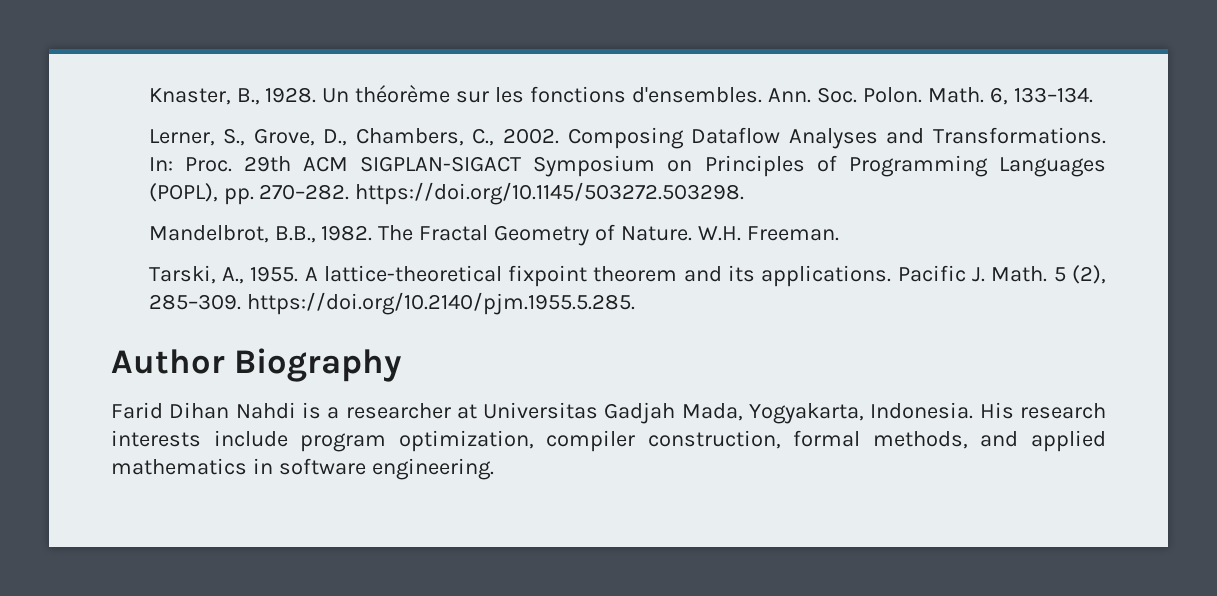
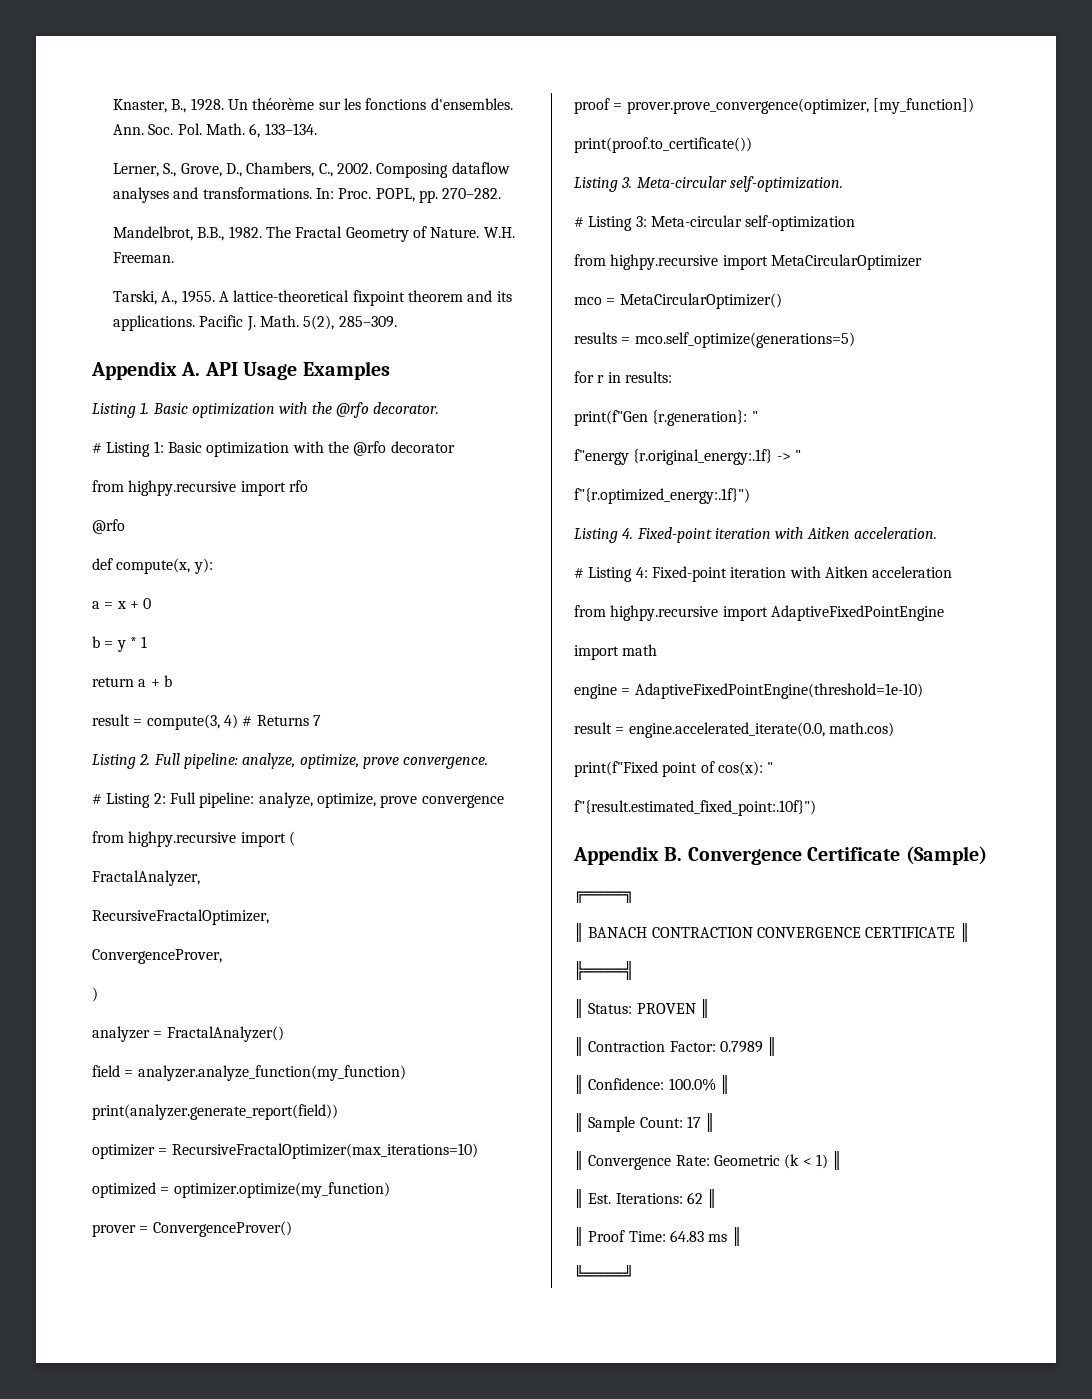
- Ann. Soc. Polon. Math.
+ Ann. Soc. Pol. Math.
- Composing Dataflow Analyses and Transformations. In: Proc. 29th ACM SIGPLAN-SIGACT Symposium on Principles of Programming Languages (POPL), pp. 270–282. https://doi.org/10.1145/503272.503298.
+ Composing dataflow analyses and transformations. In: Proc. POPL, pp. 270–282.
- 5 (2), 285–309. https://doi.org/10.2140/pjm.1955.5.285.
- Author Biography
- Farid Dihan Nahdi is a researcher at Universitas Gadjah Mada, Yogyakarta, Indonesia. His research interests include program optimization, compiler construction, formal methods, and applied mathematics in software engineering.
+ 5(2), 285–309.
+ Appendix A. API Usage Examples
+ Listing 1. Basic optimization with the @rfo decorator.
+ # Listing 1: Basic optimization with the @rfo decorator
+ from highpy.recursive import rfo
+ @rfo
+ def compute(x, y):
+ a = x + 0
+ b = y * 1
+ return a + b
+ result = compute(3, 4) # Returns 7
+ Listing 2. Full pipeline: analyze, optimize, prove convergence.
+ # Listing 2: Full pipeline: analyze, optimize, prove convergence
+ from highpy.recursive import (
+ FractalAnalyzer,
+ RecursiveFractalOptimizer,
+ ConvergenceProver,
+ )
+ analyzer = FractalAnalyzer()
+ field = analyzer.analyze_function(my_function)
+ print(analyzer.generate_report(field))
+ optimizer = RecursiveFractalOptimizer(max_iterations=10)
+ optimized = optimizer.optimize(my_function)
+ prover = ConvergenceProver()
+ proof = prover.prove_convergence(optimizer, [my_function])
+ print(proof.to_certificate())
+ Listing 3. Meta-circular self-optimization.
+ # Listing 3: Meta-circular self-optimization
+ from highpy.recursive import MetaCircularOptimizer
+ mco = MetaCircularOptimizer()
+ results = mco.self_optimize(generations=5)
+ for r in results:
+ print(f"Gen {r.generation}: "
+ f"energy {r.original_energy:.1f} -> "
+ f"{r.optimized_energy:.1f}")
+ Listing 4. Fixed-point iteration with Aitken acceleration.
+ # Listing 4: Fixed-point iteration with Aitken acceleration
+ from highpy.recursive import AdaptiveFixedPointEngine
+ import math
+ engine = AdaptiveFixedPointEngine(threshold=1e-10)
+ result = engine.accelerated_iterate(0.0, math.cos)
+ print(f"Fixed point of cos(x): "
+ f"{result.estimated_fixed_point:.10f}")
+ Appendix B. Convergence Certificate (Sample)
+ ╔════╗
+ ║ BANACH CONTRACTION CONVERGENCE CERTIFICATE ║
+ ╠════╣
+ ║ Status: PROVEN ║
+ ║ Contraction Factor: 0.7989 ║
+ ║ Confidence: 100.0% ║
+ ║ Sample Count: 17 ║
+ ║ Convergence Rate: Geometric (k < 1) ║
+ ║ Est. Iterations: 62 ║
+ ║ Proof Time: 64.83 ms ║
+ ╚════╝

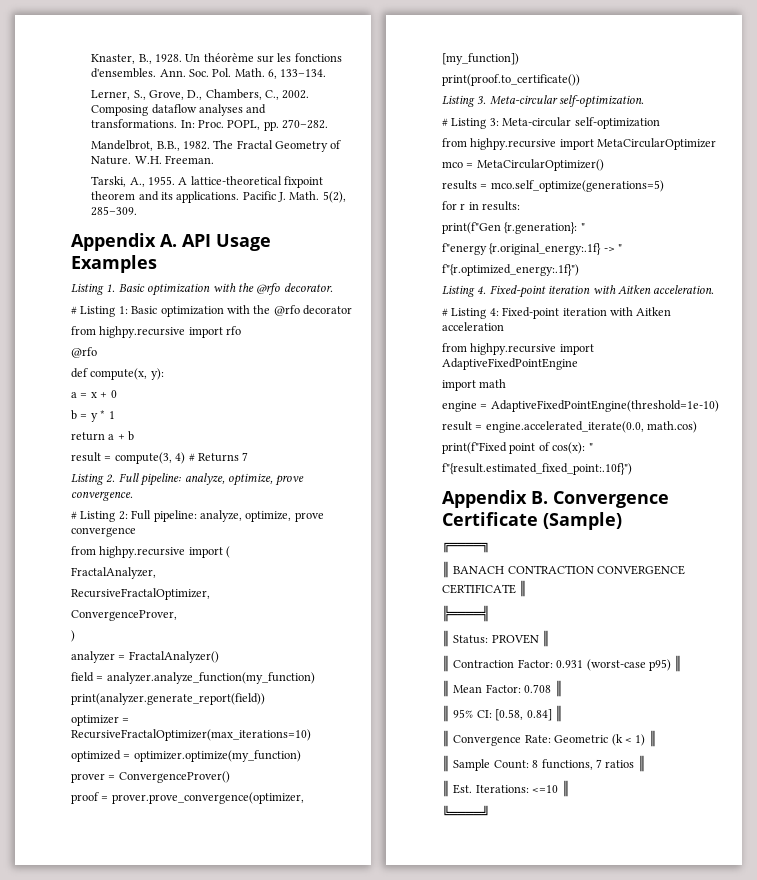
- ║ Contraction Factor: 0.7989 ║
- ║ Confidence: 100.0% ║
- ║ Sample Count: 17 ║
+ ║ Contraction Factor: 0.931 (worst-case p95) ║
+ ║ Mean Factor: 0.708 ║
+ ║ 95% CI: [0.58, 0.84] ║
- ║ Est. Iterations: 62 ║
- ║ Proof Time: 64.83 ms ║
+ ║ Sample Count: 8 functions, 7 ratios ║
+ ║ Est. Iterations: <=10 ║

